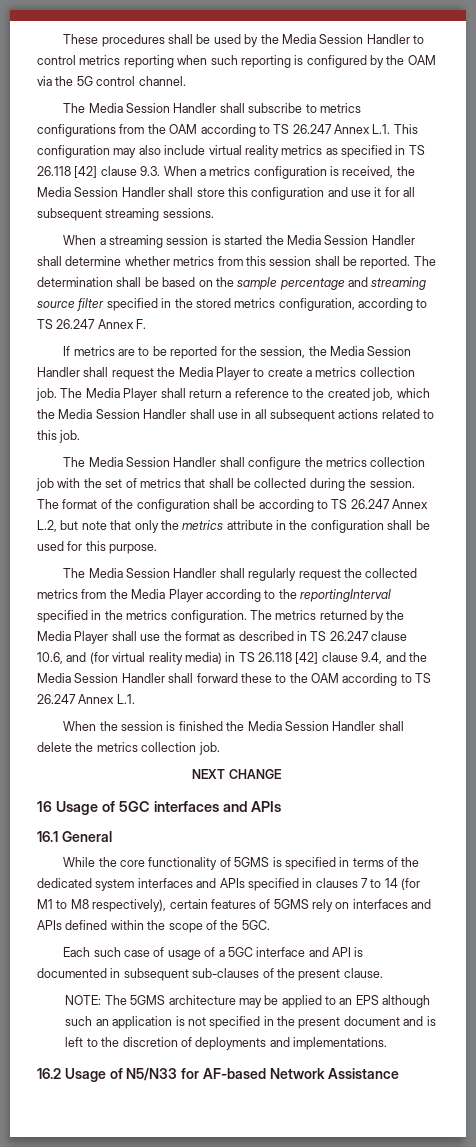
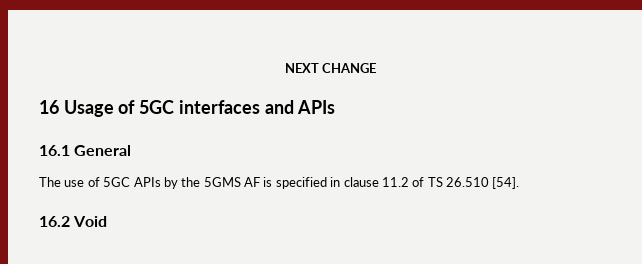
- These procedures shall be used by the Media Session Handler to control metrics reporting when such reporting is configured by the OAM via the 5G control channel.
- The Media Session Handler shall subscribe to metrics configurations from the OAM according to TS 26.247 Annex L.1. This configuration may also include virtual reality metrics as specified in TS 26.118 [42] clause 9.3. When a metrics configuration is received, the Media Session Handler shall store this configuration and use it for all subsequent streaming sessions.
- When a streaming session is started the Media Session Handler shall determine whether metrics from this session shall be reported. The determination shall be based on the sample percentage and streaming source filter specified in the stored metrics configuration, according to TS 26.247 Annex F.
- If metrics are to be reported for the session, the Media Session Handler shall request the Media Player to create a metrics collection job. The Media Player shall return a reference to the created job, which the Media Session Handler shall use in all subsequent actions related to this job.
- The Media Session Handler shall configure the metrics collection job with the set of metrics that shall be collected during the session. The format of the configuration shall be according to TS 26.247 Annex L.2, but note that only the metrics attribute in the configuration shall be used for this purpose.
- The Media Session Handler shall regularly request the collected metrics from the Media Player according to the reportingInterval specified in the metrics configuration. The metrics returned by the Media Player shall use the format as described in TS 26.247 clause 10.6, and (for virtual reality media) in TS 26.118 [42] clause 9.4, and the Media Session Handler shall forward these to the OAM according to TS 26.247 Annex L.1.
- When the session is finished the Media Session Handler shall delete the metrics collection job.
- While the core functionality of 5GMS is specified in terms of the dedicated system interfaces and APIs specified in clauses 7 to 14 (for M1 to M8 respectively), certain features of 5GMS rely on interfaces and APIs defined within the scope of the 5GC.
- Each such case of usage of a 5GC interface and API is documented in subsequent sub-clauses of the present clause.
- NOTE: The 5GMS architecture may be applied to an EPS although such an application is not specified in the present document and is left to the discretion of deployments and implementations.
- 16.2 Usage of N5/N33 for AF-based Network Assistance
+ The use of 5GC APIs by the 5GMS AF is specified in clause 11.2 of TS 26.510 [54].
+ 16.2 Void

